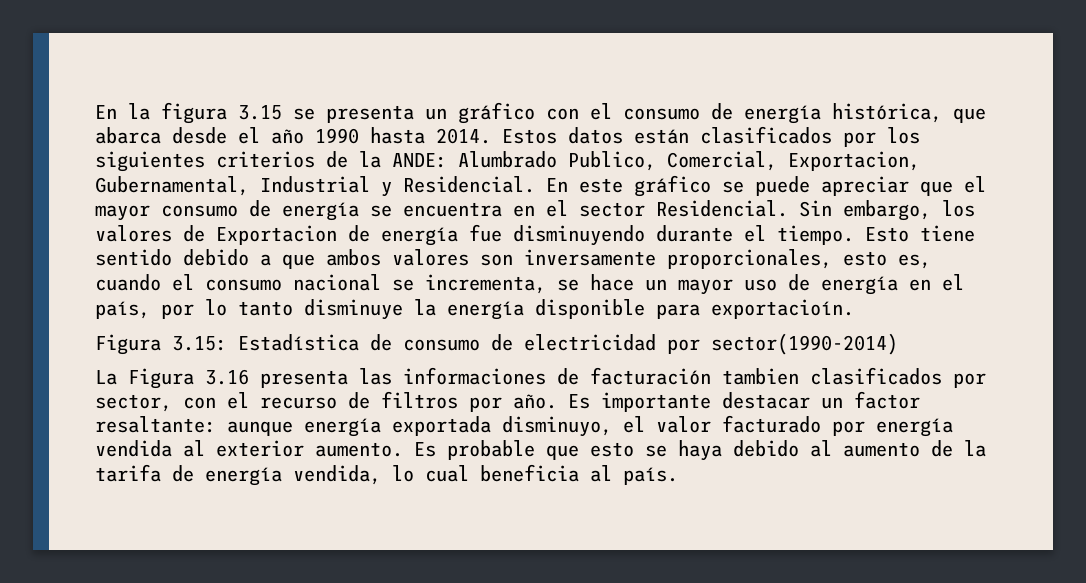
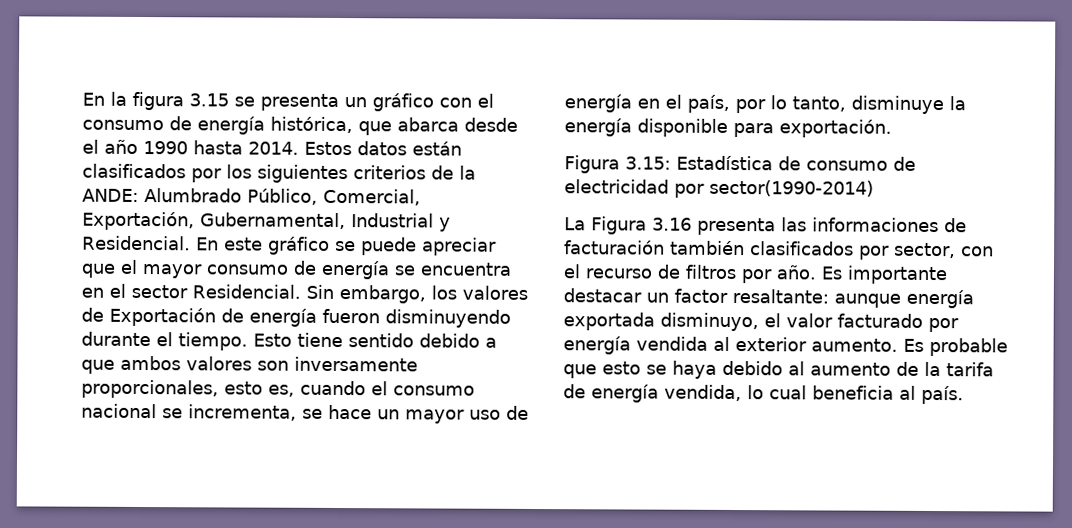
- Estos datos están clasificados por los siguientes criterios de la ANDE: Alumbrado Publico, Comercial, Exportacion, Gubernamental, Industrial y Residencial.
+ Estos datos están clasificados por los siguientes criterios de la ANDE: Alumbrado Público, Comercial, Exportación, Gubernamental, Industrial y Residencial.
- Sin embargo, los valores de Exportacion de energía fue disminuyendo durante el tiempo.
+ Sin embargo, los valores de Exportación de energía fueron disminuyendo durante el tiempo.
- Esto tiene sentido debido a que ambos valores son inversamente proporcionales, esto es, cuando el consumo nacional se incrementa, se hace un mayor uso de energía en el país, por lo tanto disminuye la energía disponible para exportacioín.
+ Esto tiene sentido debido a que ambos valores son inversamente proporcionales, esto es, cuando el consumo nacional se incrementa, se hace un mayor uso de energía en el país, por lo tanto, disminuye la energía disponible para exportación.
- La Figura 3.16 presenta las informaciones de facturación tambien clasificados por sector, con el recurso de filtros por año.
+ La Figura 3.16 presenta las informaciones de facturación también clasificados por sector, con el recurso de filtros por año.

